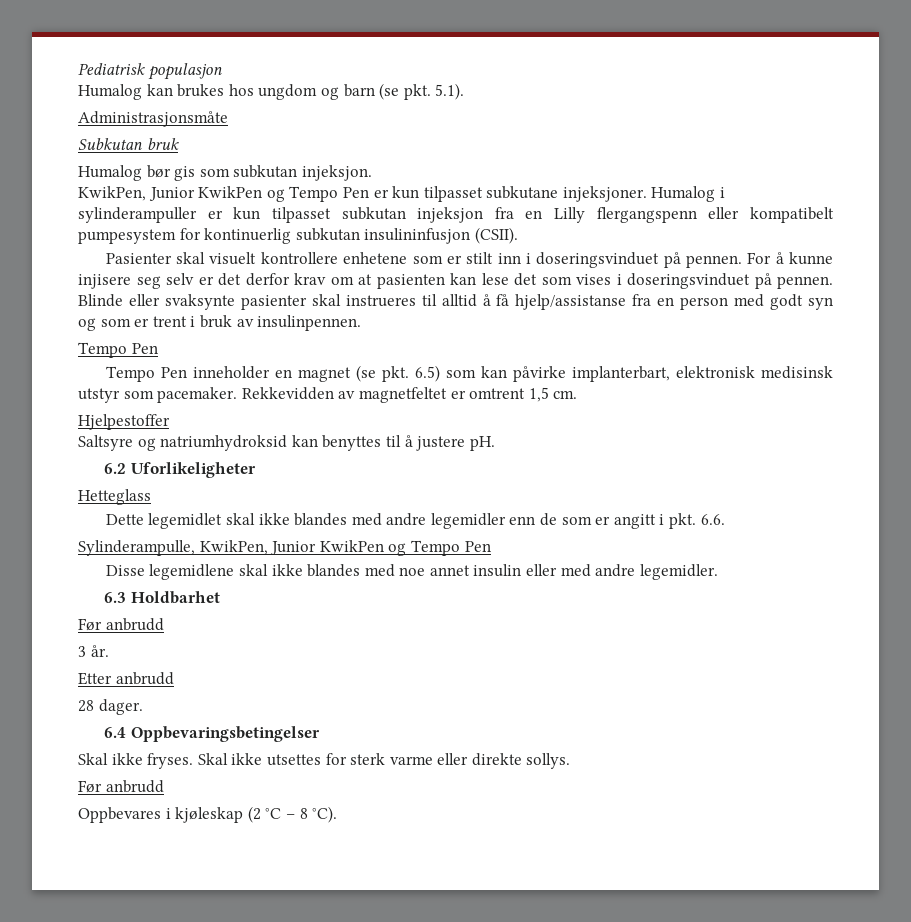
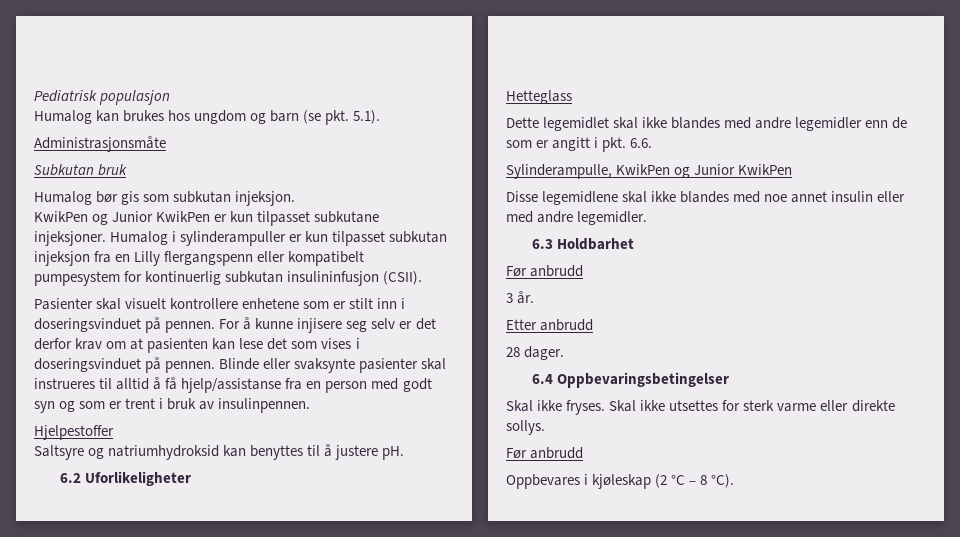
- KwikPen, Junior KwikPen og Tempo Pen er kun tilpasset subkutane injeksjoner.
+ KwikPen og Junior KwikPen er kun tilpasset subkutane injeksjoner.
  Blinde eller svaksynte pasienter skal instrueres til alltid å få hjelp/assistanse fra en person med godt syn og som er trent i bruk av insulinpennen.
- Tempo Pen
- Tempo Pen inneholder en magnet (se pkt. 6.5) som kan påvirke implanterbart, elektronisk medisinsk utstyr som pacemaker. Rekkevidden av magnetfeltet er omtrent 1,5 cm.
- Sylinderampulle, KwikPen, Junior KwikPen og Tempo Pen
+ Sylinderampulle, KwikPen og Junior KwikPen

